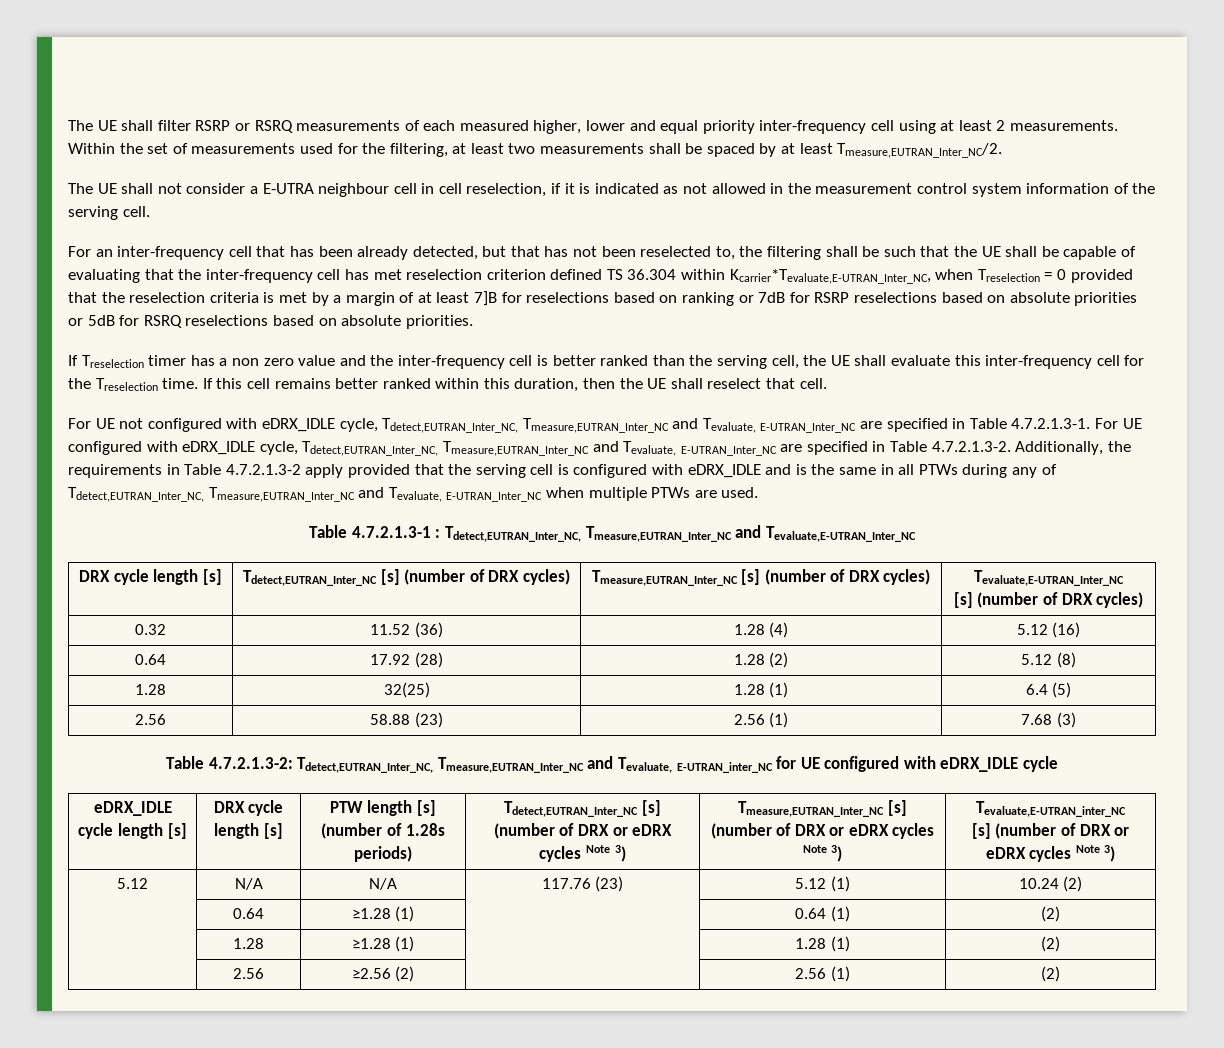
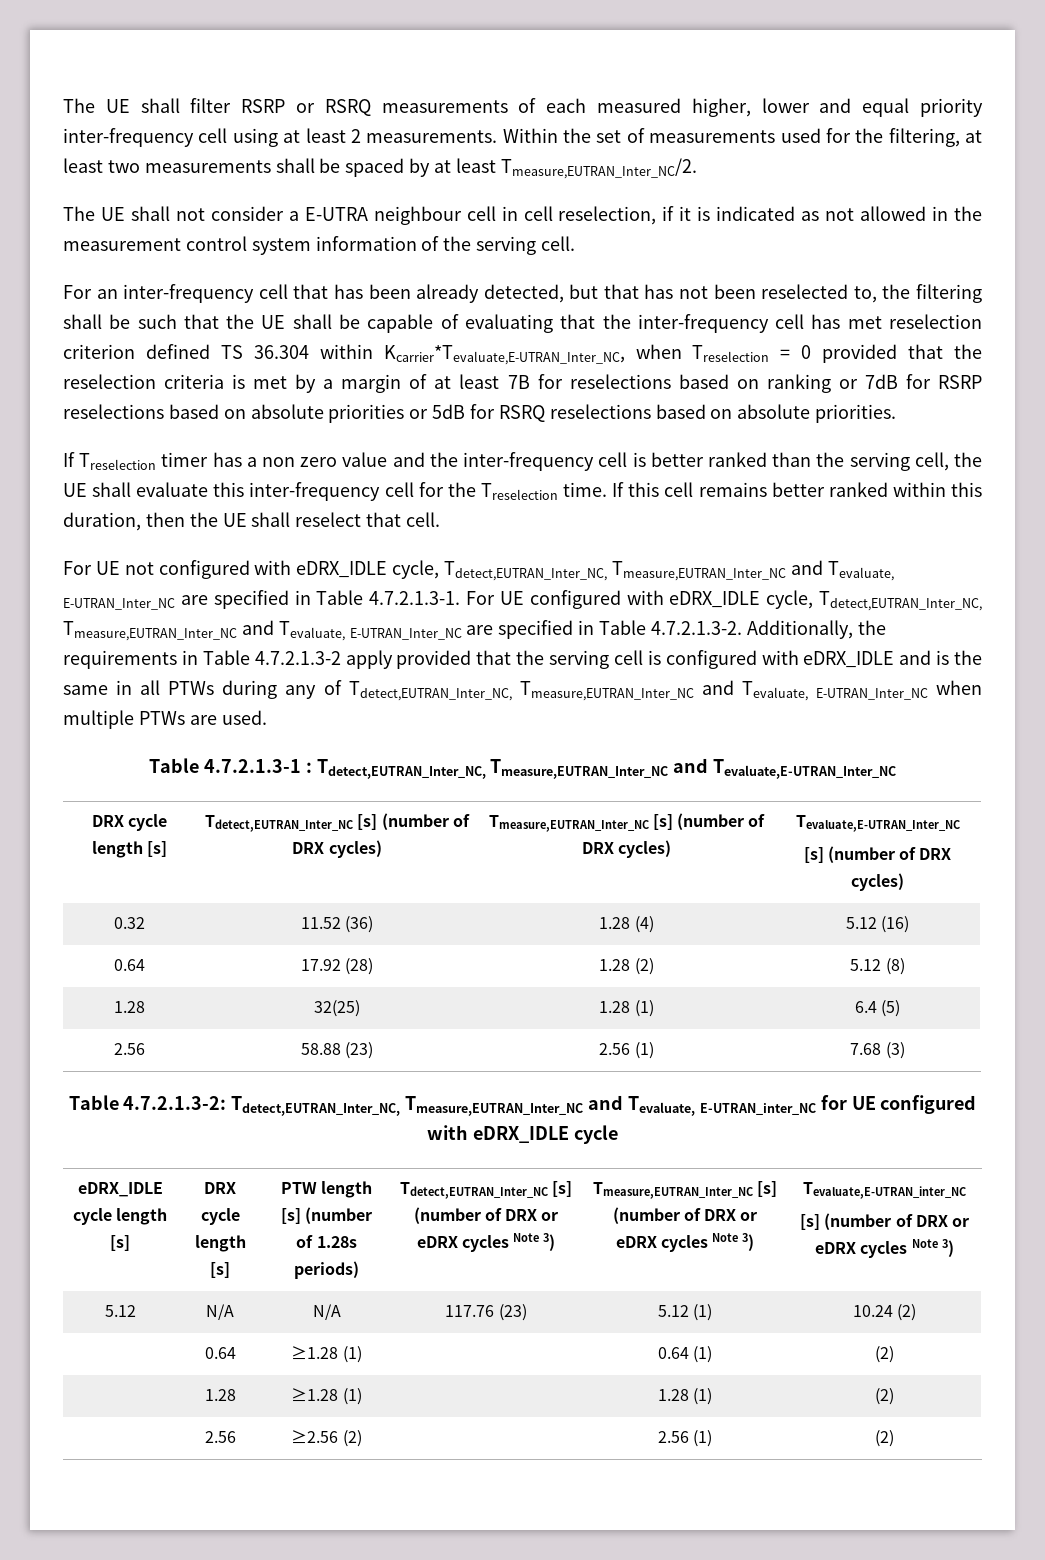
- For an inter-frequency cell that has been already detected, but that has not been reselected to, the filtering shall be such that the UE shall be capable of evaluating that the inter-frequency cell has met reselection criterion defined TS 36.304 within Kcarrier*Tevaluate,E-UTRAN_Inter_NC, when Treselection = 0 provided that the reselection criteria is met by a margin of at least 7]B for reselections based on ranking or 7dB for RSRP reselections based on absolute priorities or 5dB for RSRQ reselections based on absolute priorities.
+ For an inter-frequency cell that has been already detected, but that has not been reselected to, the filtering shall be such that the UE shall be capable of evaluating that the inter-frequency cell has met reselection criterion defined TS 36.304 within Kcarrier*Tevaluate,E-UTRAN_Inter_NC, when Treselection = 0 provided that the reselection criteria is met by a margin of at least 7B for reselections based on ranking or 7dB for RSRP reselections based on absolute priorities or 5dB for RSRQ reselections based on absolute priorities.

